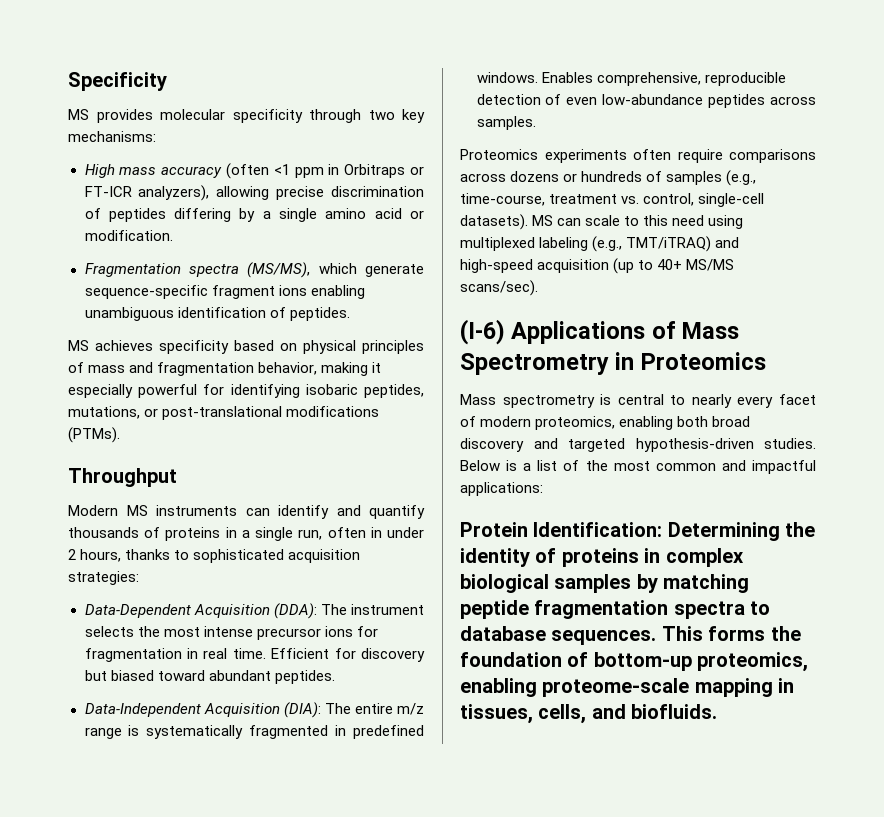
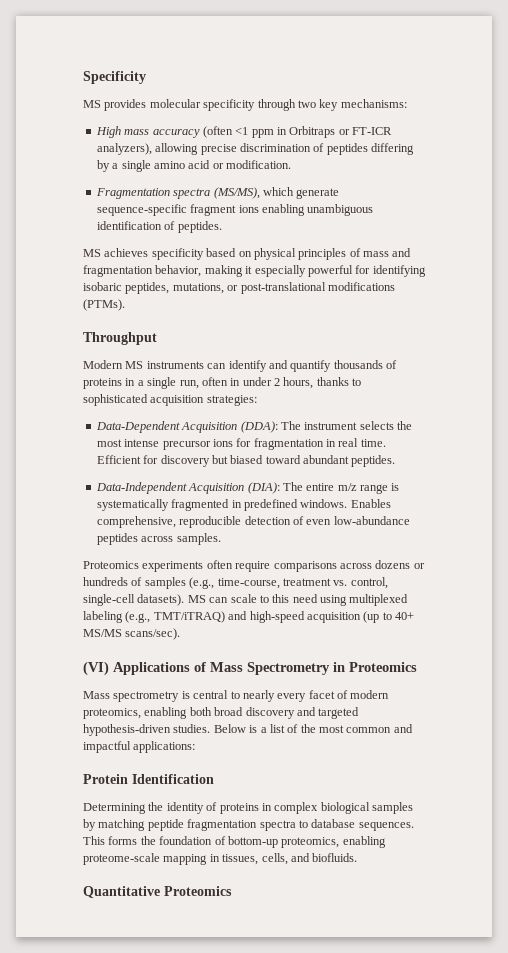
- (I-6) Applications of Mass Spectrometry in Proteomics
+ (VI) Applications of Mass Spectrometry in Proteomics
- Protein Identification: Determining the identity of proteins in complex biological samples by matching peptide fragmentation spectra to database sequences.
+ Protein Identification
+ Determining the identity of proteins in complex biological samples by matching peptide fragmentation spectra to database sequences.
+ Quantitative Proteomics

